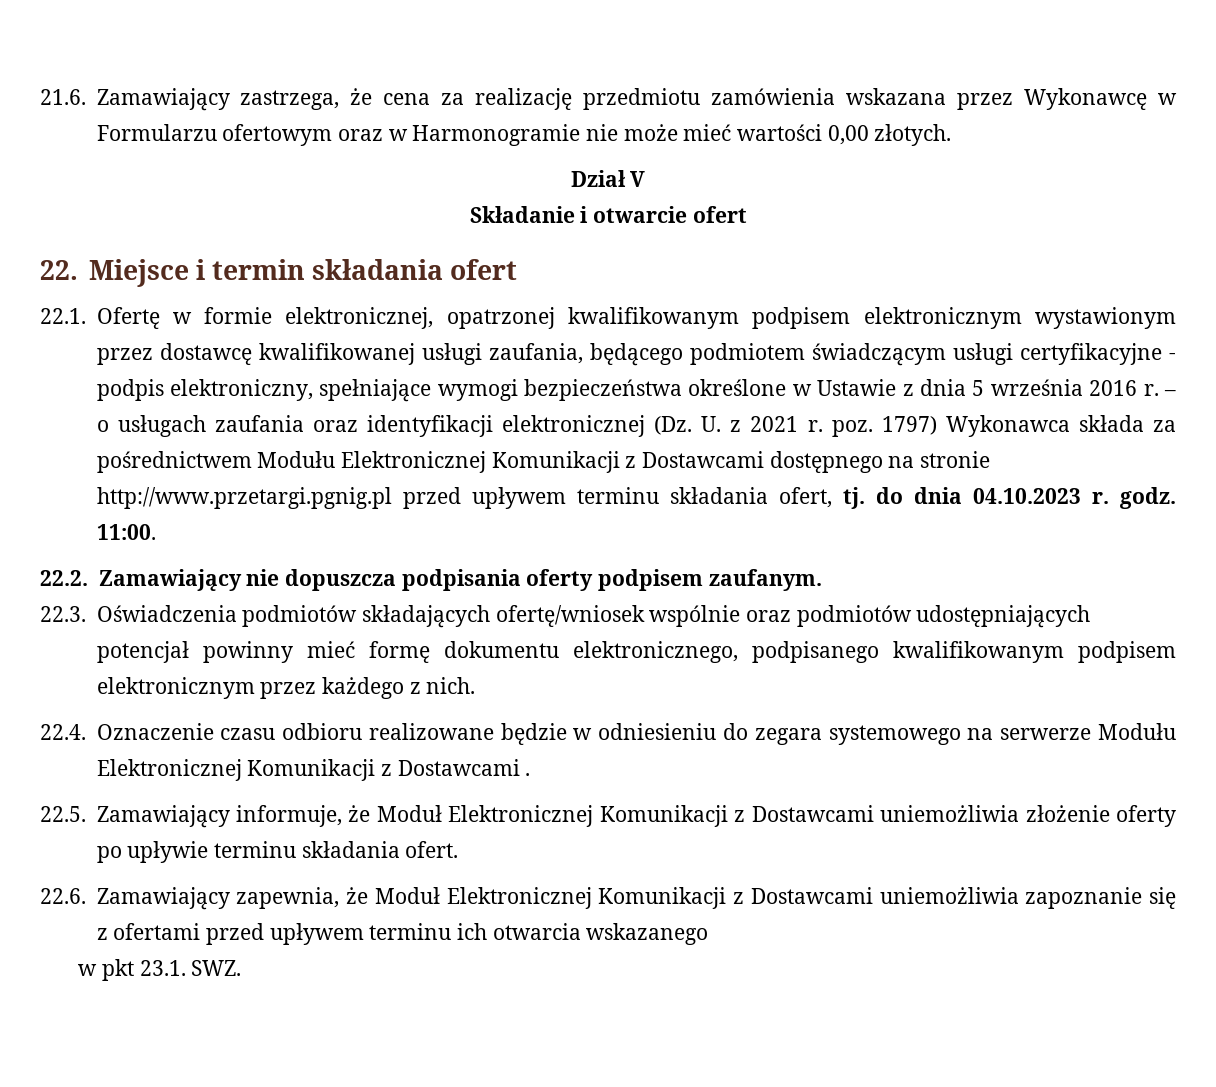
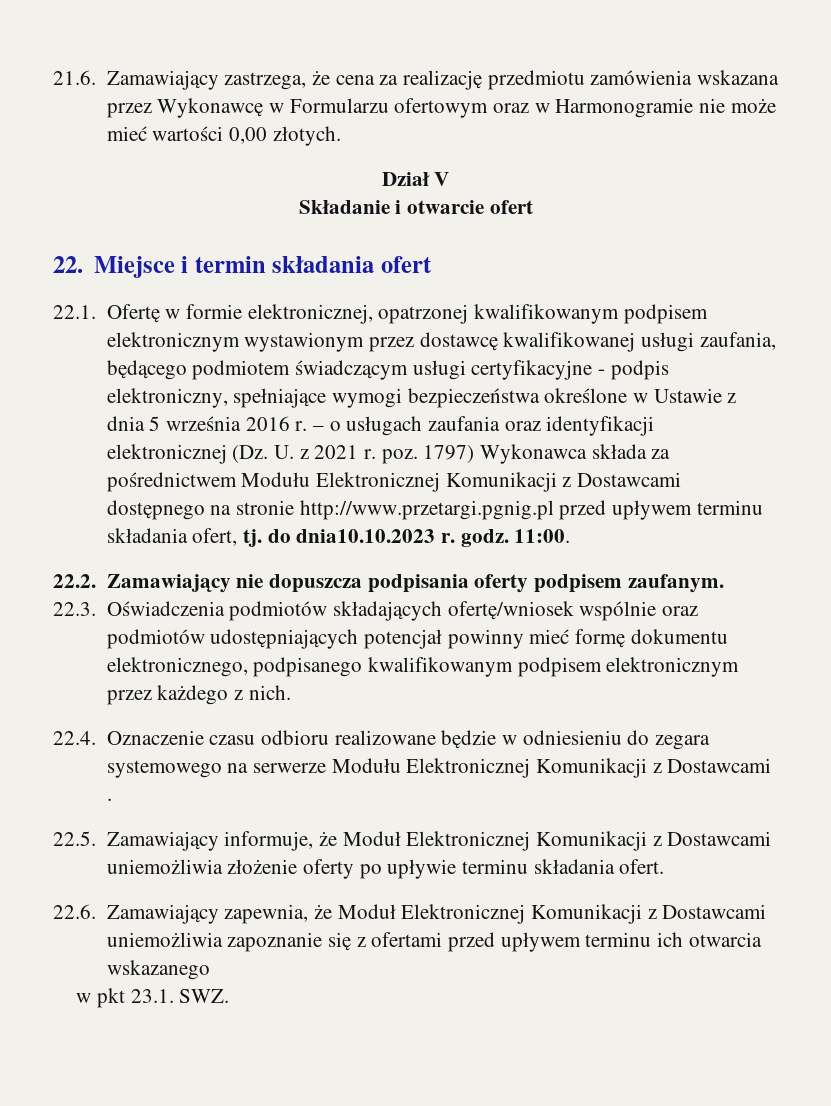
- – o usługach zaufania oraz identyfikacji elektronicznej (Dz. U. z 2021 r. poz. 1797) Wykonawca składa za pośrednictwem Modułu Elektronicznej Komunikacji z Dostawcami dostępnego na stronie http://www.przetargi.pgnig.pl przed upływem terminu składania ofert, tj. do dnia 04.10.2023 r. godz.
+ – o usługach zaufania oraz identyfikacji elektronicznej (Dz. U. z 2021 r. poz. 1797) Wykonawca składa za pośrednictwem Modułu Elektronicznej Komunikacji z Dostawcami dostępnego na stronie http://www.przetargi.pgnig.pl przed upływem terminu składania ofert, tj. do dnia10.10.2023 r. godz.

